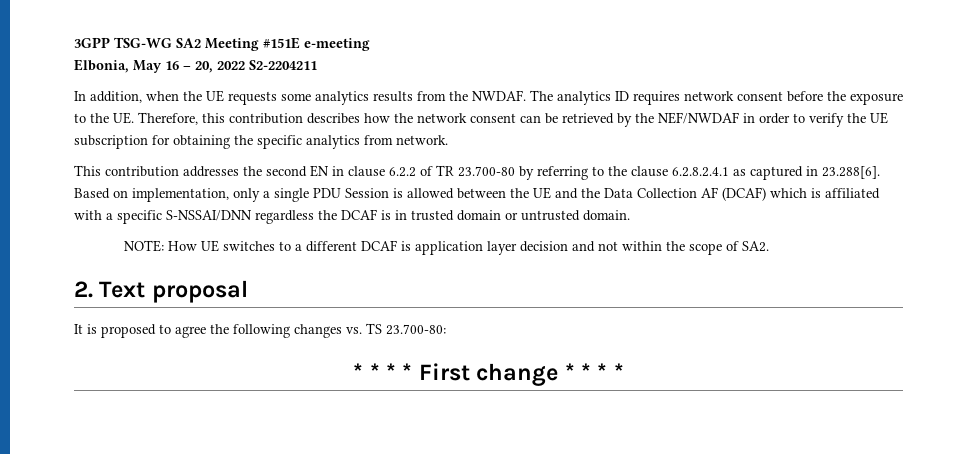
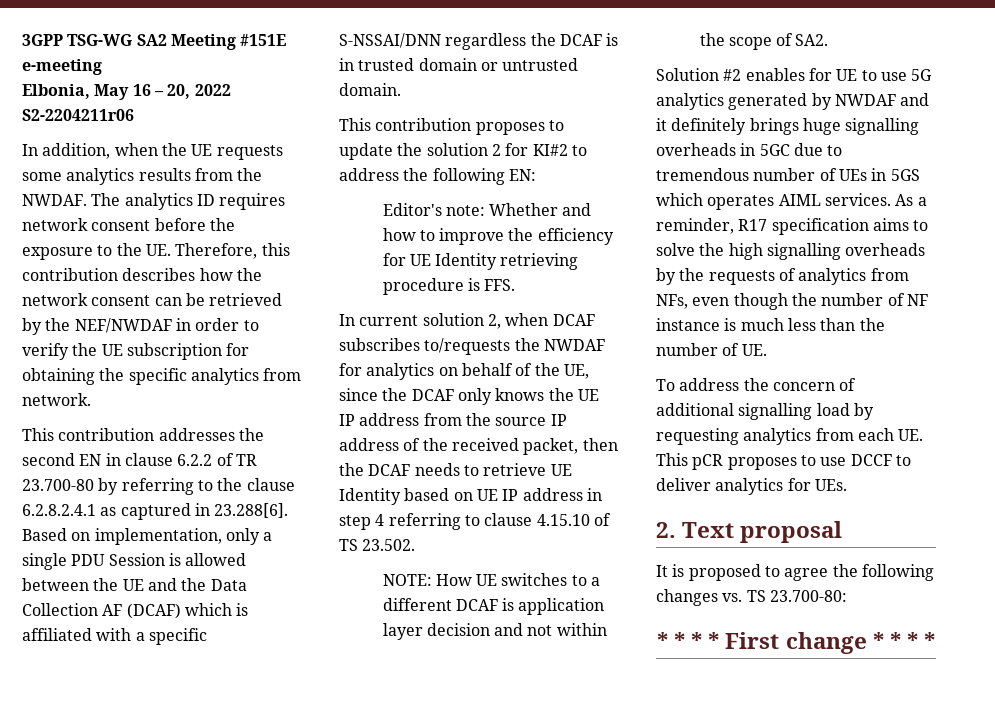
- Elbonia, May 16 – 20, 2022 S2-2204211
+ Elbonia, May 16 – 20, 2022 S2-2204211r06
+ This contribution proposes to update the solution 2 for KI#2 to address the following EN:
+ Editor's note: Whether and how to improve the efficiency for UE Identity retrieving procedure is FFS.
+ In current solution 2, when DCAF subscribes to/requests the NWDAF for analytics on behalf of the UE, since the DCAF only knows the UE IP address from the source IP address of the received packet, then the DCAF needs to retrieve UE Identity based on UE IP address in step 4 referring to clause 4.15.10 of TS 23.502.
+ Solution #2 enables for UE to use 5G analytics generated by NWDAF and it definitely brings huge signalling overheads in 5GC due to tremendous number of UEs in 5GS which operates AIML services. As a reminder, R17 specification aims to solve the high signalling overheads by the requests of analytics from NFs, even though the number of NF instance is much less than the number of UE.
+ To address the concern of additional signalling load by requesting analytics from each UE. This pCR proposes to use DCCF to deliver analytics for UEs.

